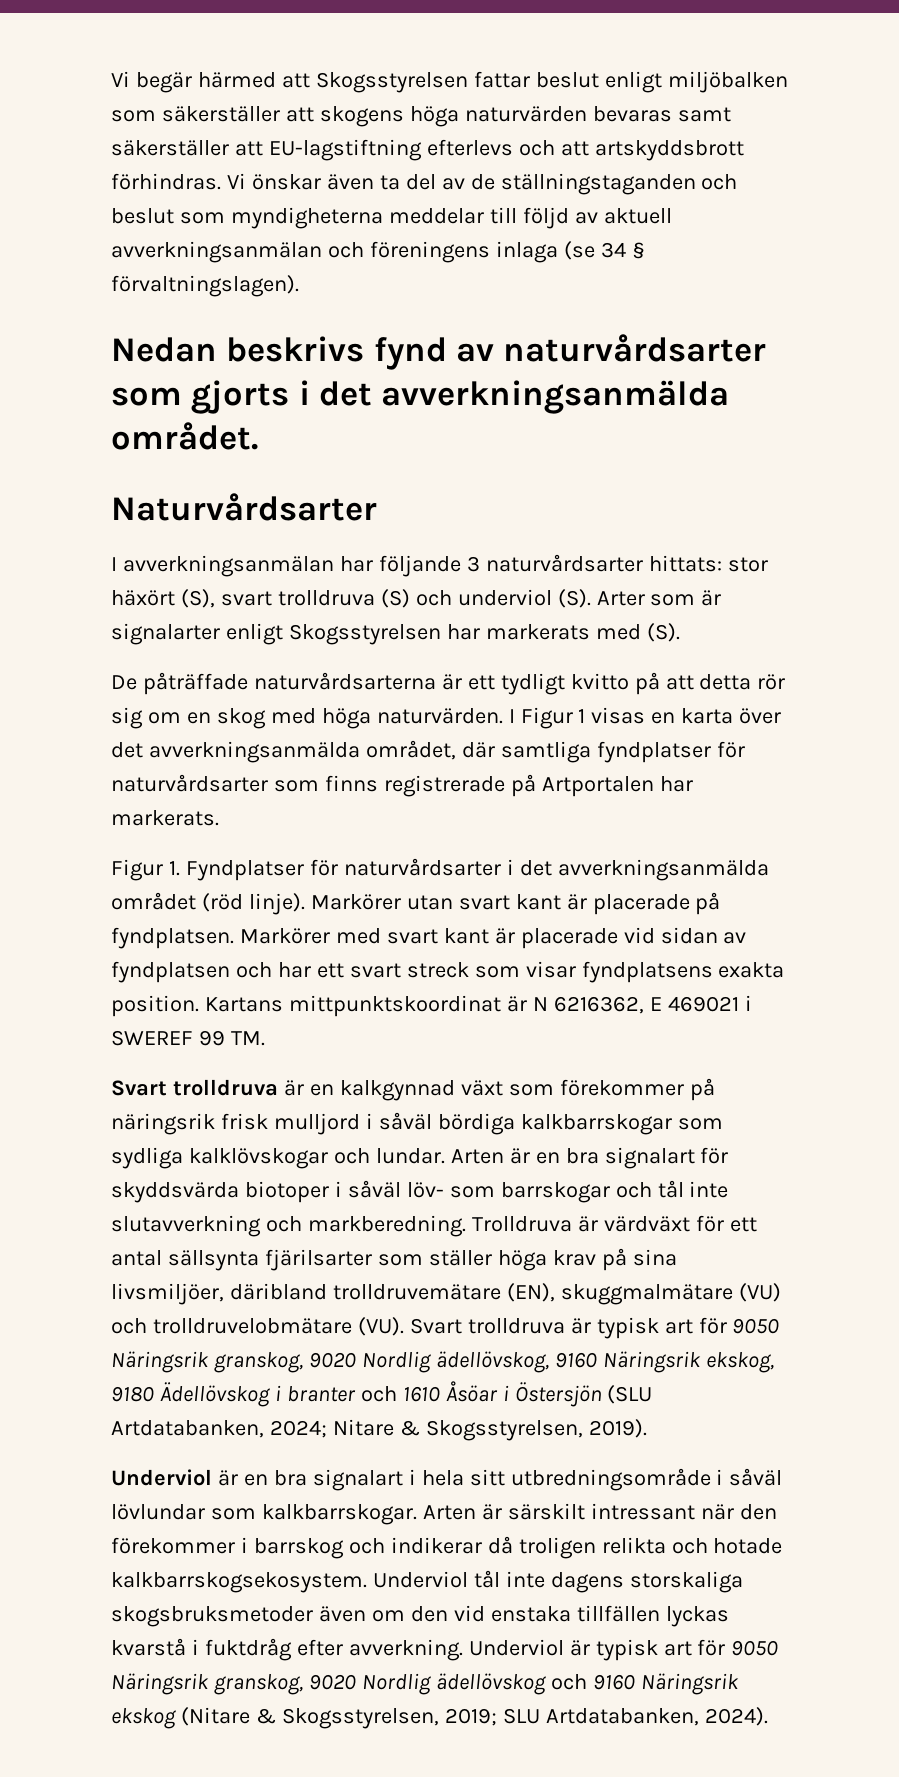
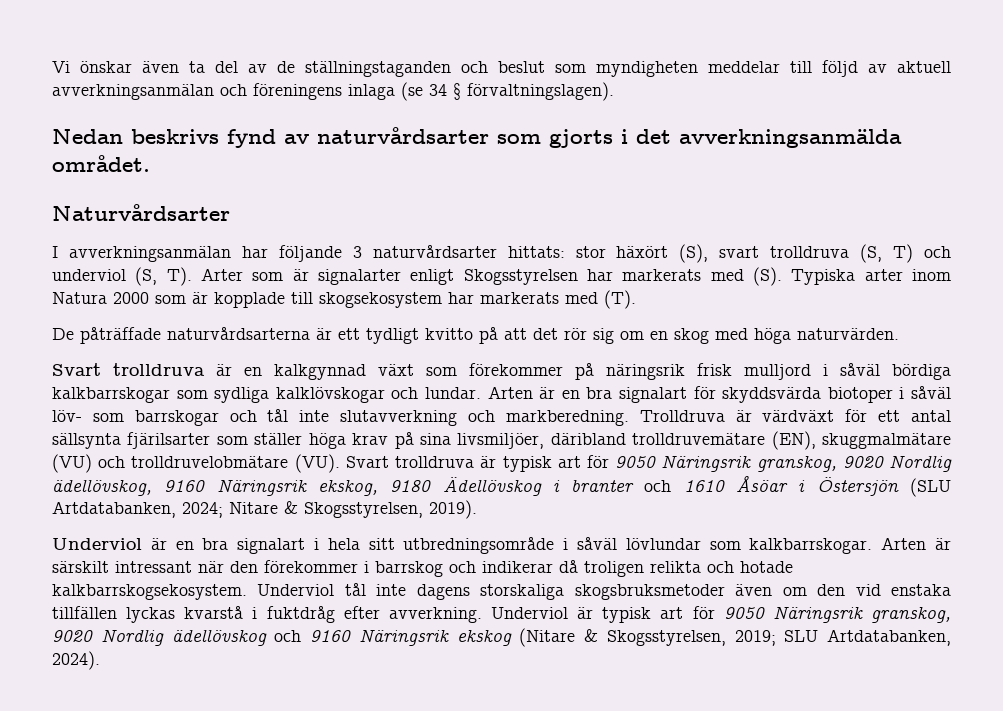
- Vi begär härmed att Skogsstyrelsen fattar beslut enligt miljöbalken som säkerställer att skogens höga naturvärden bevaras samt säkerställer att EU-lagstiftning efterlevs och att artskyddsbrott förhindras. Vi önskar även ta del av de ställningstaganden och beslut som myndigheterna meddelar till följd av aktuell avverkningsanmälan och föreningens inlaga (se 34 § förvaltningslagen).
+ Vi önskar även ta del av de ställningstaganden och beslut som myndigheten meddelar till följd av aktuell avverkningsanmälan och föreningens inlaga (se 34 § förvaltningslagen).
- I avverkningsanmälan har följande 3 naturvårdsarter hittats: stor häxört (S), svart trolldruva (S) och underviol (S). Arter som är signalarter enligt Skogsstyrelsen har markerats med (S).
+ I avverkningsanmälan har följande 3 naturvårdsarter hittats: stor häxört (S), svart trolldruva (S, T) och underviol (S, T). Arter som är signalarter enligt Skogsstyrelsen har markerats med (S). Typiska arter inom Natura 2000 som är kopplade till skogsekosystem har markerats med (T).
- De påträffade naturvårdsarterna är ett tydligt kvitto på att detta rör sig om en skog med höga naturvärden. I Figur 1 visas en karta över det avverkningsanmälda området, där samtliga fyndplatser för naturvårdsarter som finns registrerade på Artportalen har markerats.
- Figur 1. Fyndplatser för naturvårdsarter i det avverkningsanmälda området (röd linje). Markörer utan svart kant är placerade på fyndplatsen. Markörer med svart kant är placerade vid sidan av fyndplatsen och har ett svart streck som visar fyndplatsens exakta position. Kartans mittpunktskoordinat är N 6216362, E 469021 i SWEREF 99 TM.
+ De påträffade naturvårdsarterna är ett tydligt kvitto på att det rör sig om en skog med höga naturvärden.

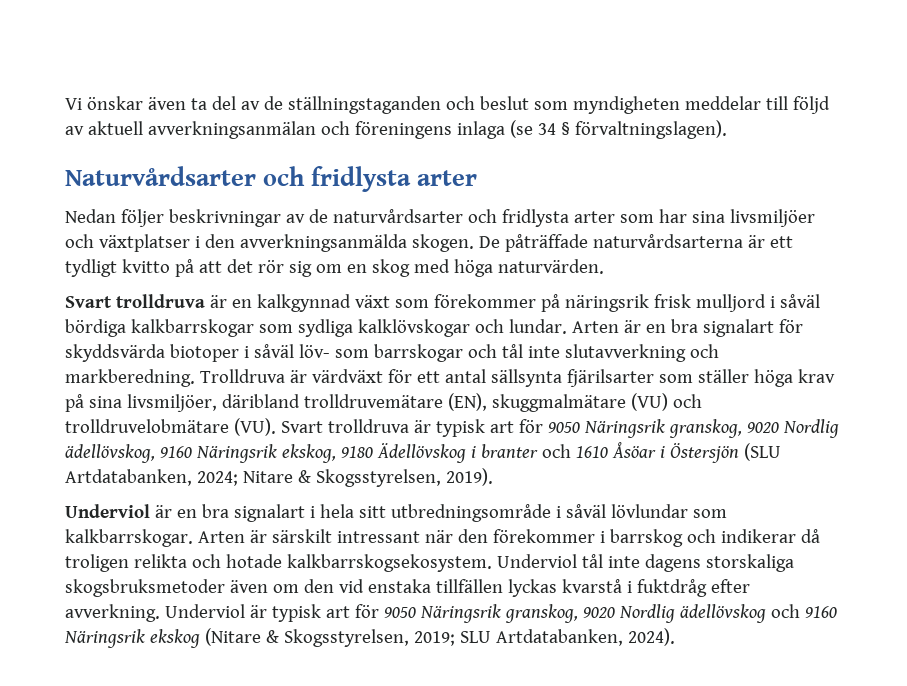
- Nedan beskrivs fynd av naturvårdsarter som gjorts i det avverkningsanmälda området.
- Naturvårdsarter
- I avverkningsanmälan har följande 3 naturvårdsarter hittats: stor häxört (S), svart trolldruva (S, T) och underviol (S, T). Arter som är signalarter enligt Skogsstyrelsen har markerats med (S). Typiska arter inom Natura 2000 som är kopplade till skogsekosystem har markerats med (T).
- De påträffade naturvårdsarterna är ett tydligt kvitto på att det rör sig om en skog med höga naturvärden.
+ Naturvårdsarter och fridlysta arter
+ Nedan följer beskrivningar av de naturvårdsarter och fridlysta arter som har sina livsmiljöer och växtplatser i den avverkningsanmälda skogen. De påträffade naturvårdsarterna är ett tydligt kvitto på att det rör sig om en skog med höga naturvärden.

